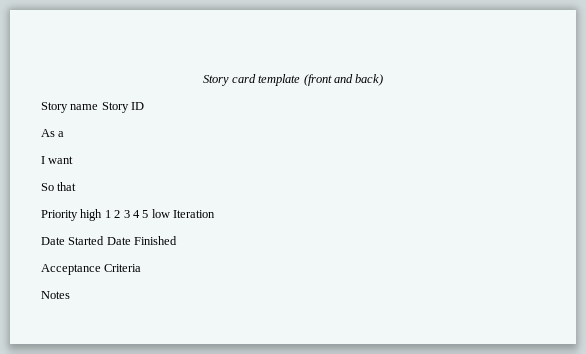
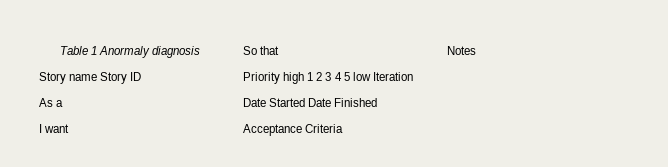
- Story card template (front and back)
+ Table 1 Anormaly diagnosis

